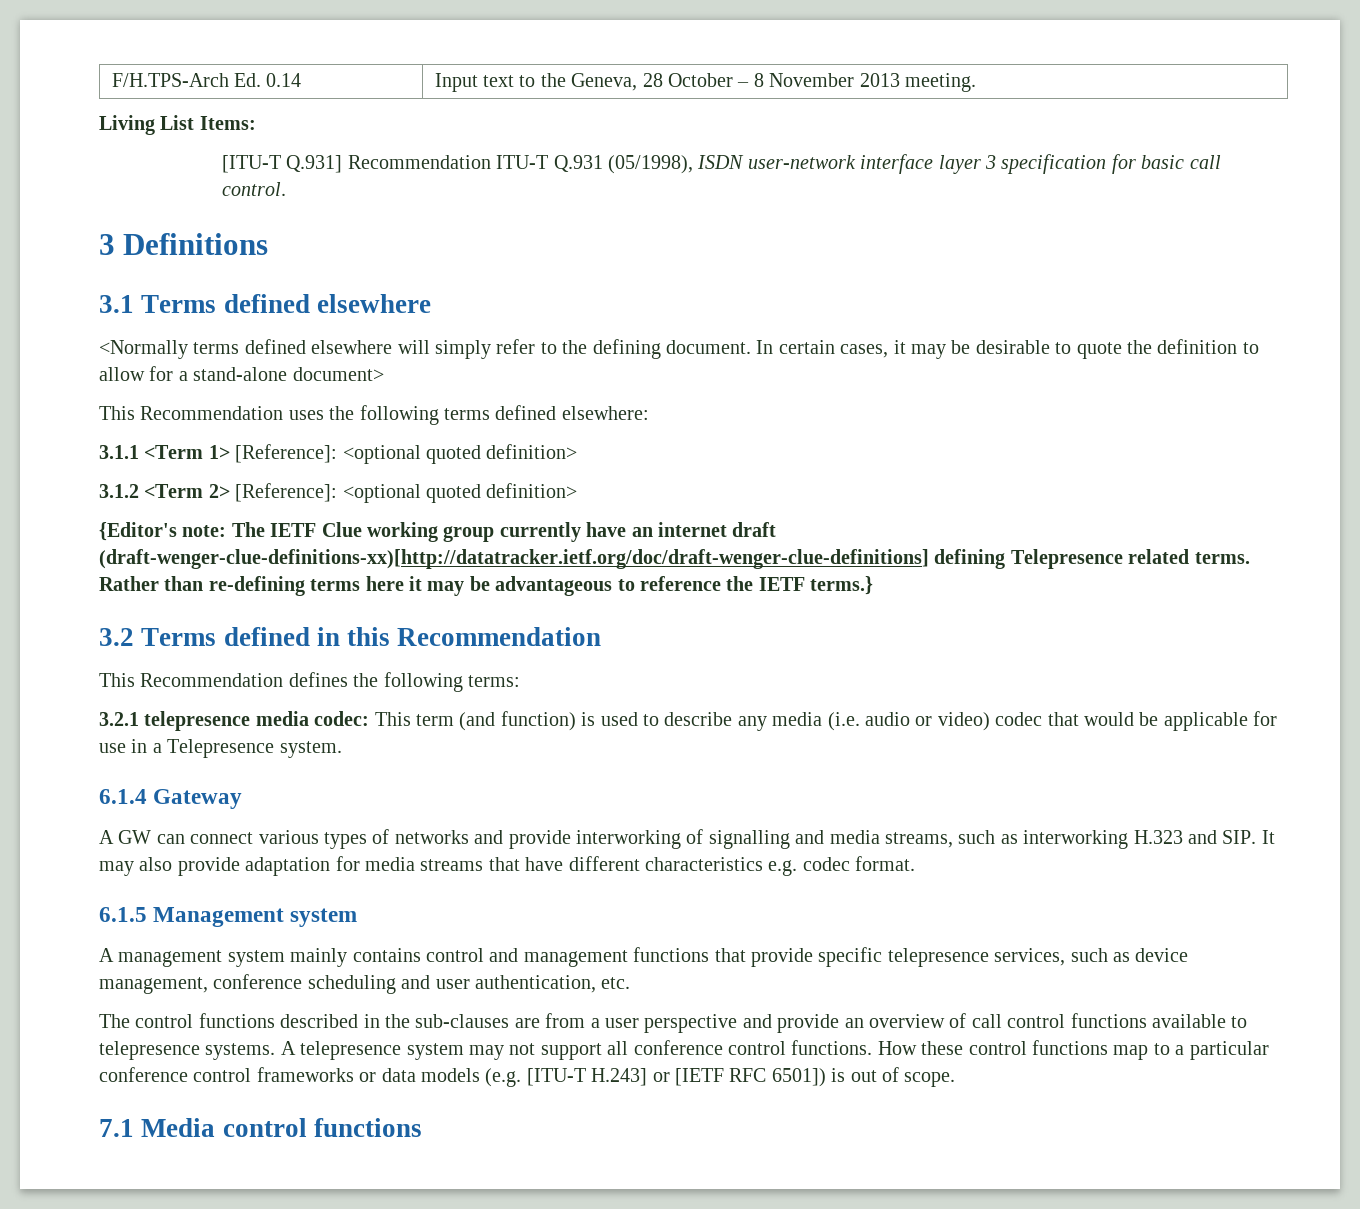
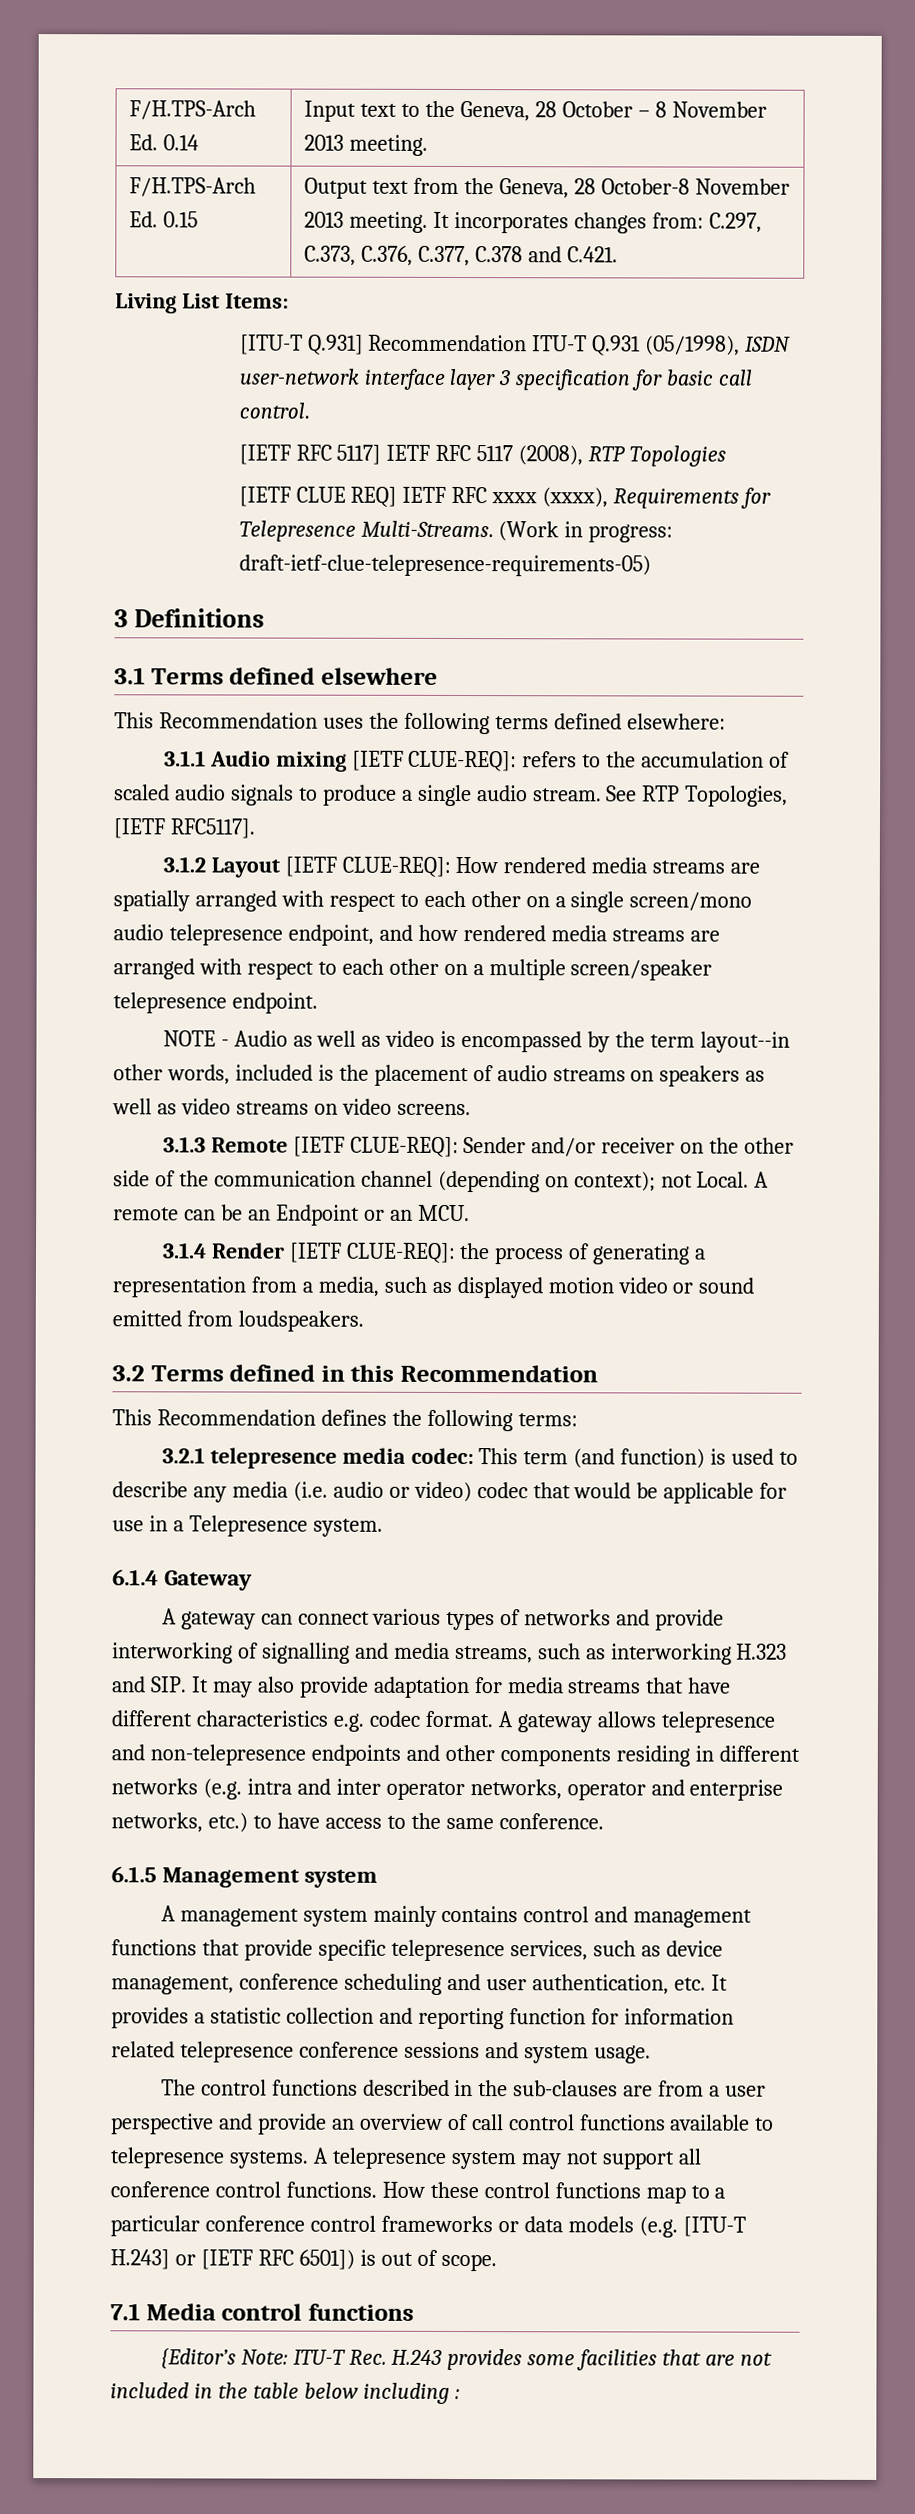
+ F/H.TPS-Arch Ed. 0.15 | Output text from the Geneva, 28 October-8 November 2013 meeting. It incorporates changes from: C.297, C.373, C.376, C.377, C.378 and C.421.
+ [IETF RFC 5117] IETF RFC 5117 (2008), RTP Topologies
+ [IETF CLUE REQ] IETF RFC xxxx (xxxx), Requirements for Telepresence Multi-Streams. (Work in progress: draft-ietf-clue-telepresence-requirements-05)
- <Normally terms defined elsewhere will simply refer to the defining document. In certain cases, it may be desirable to quote the definition to allow for a stand-alone document>
- 3.1.1 <Term 1> [Reference]: <optional quoted definition>
- 3.1.2 <Term 2> [Reference]: <optional quoted definition>
- {Editor's note: The IETF Clue working group currently have an internet draft (draft-wenger-clue-definitions-xx)[http://datatracker.ietf.org/doc/draft-wenger-clue-definitions] defining Telepresence related terms. Rather than re-defining terms here it may be advantageous to reference the IETF terms.}
+ 3.1.1 Audio mixing [IETF CLUE-REQ]: refers to the accumulation of scaled audio signals to produce a single audio stream. See RTP Topologies, [IETF RFC5117].
+ 3.1.2 Layout [IETF CLUE-REQ]: How rendered media streams are spatially arranged with respect to each other on a single screen/mono audio telepresence endpoint, and how rendered media streams are arranged with respect to each other on a multiple screen/speaker telepresence endpoint.
+ NOTE - Audio as well as video is encompassed by the term layout--in other words, included is the placement of audio streams on speakers as well as video streams on video screens.
+ 3.1.3 Remote [IETF CLUE-REQ]: Sender and/or receiver on the other side of the communication channel (depending on context); not Local. A remote can be an Endpoint or an MCU.
+ 3.1.4 Render [IETF CLUE-REQ]: the process of generating a representation from a media, such as displayed motion video or sound emitted from loudspeakers.
- A GW can connect various types of networks and provide interworking of signalling and media streams, such as interworking H.323 and SIP. It may also provide adaptation for media streams that have different characteristics e.g. codec format.
+ A gateway can connect various types of networks and provide interworking of signalling and media streams, such as interworking H.323 and SIP. It may also provide adaptation for media streams that have different characteristics e.g. codec format. A gateway allows telepresence and non-telepresence endpoints and other components residing in different networks (e.g. intra and inter operator networks, operator and enterprise networks, etc.) to have access to the same conference.
- A management system mainly contains control and management functions that provide specific telepresence services, such as device management, conference scheduling and user authentication, etc.
+ A management system mainly contains control and management functions that provide specific telepresence services, such as device management, conference scheduling and user authentication, etc. It provides a statistic collection and reporting function for information related telepresence conference sessions and system usage.
+ {Editor’s Note: ITU-T Rec. H.243 provides some facilities that are not included in the table below including :

